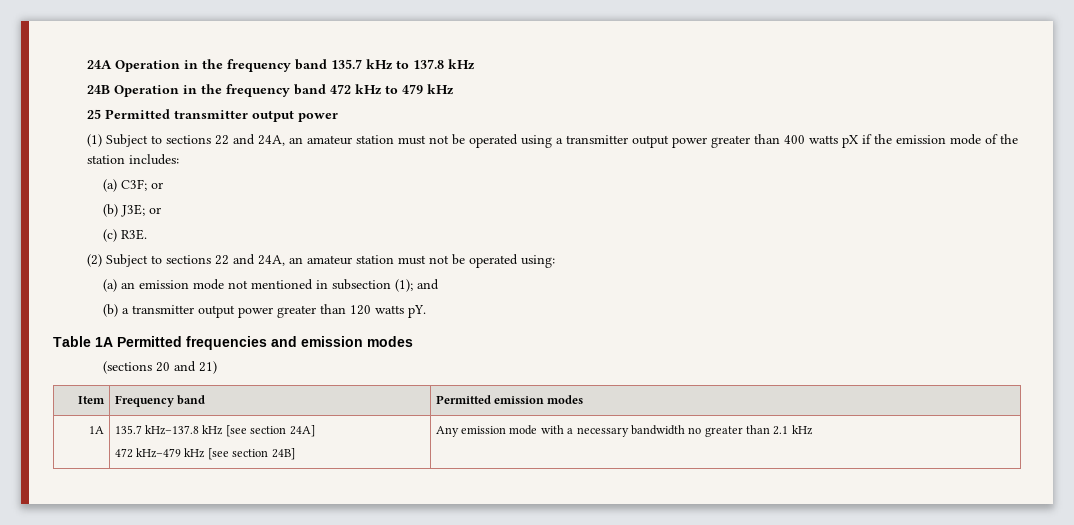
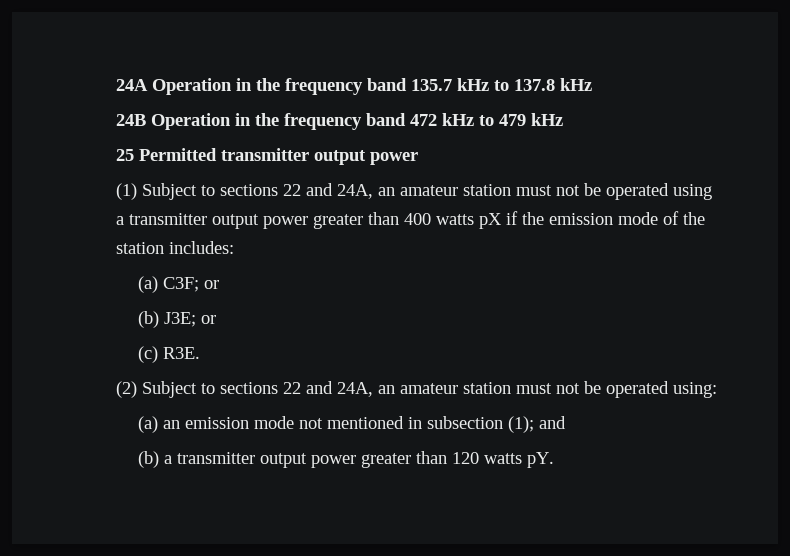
- Table 1A Permitted frequencies and emission modes
- (sections 20 and 21)
- Item | Frequency band | Permitted emission modes
- 1A | 135.7 kHz–137.8 kHz [see section 24A]
- 472 kHz–479 kHz [see section 24B] | Any emission mode with a necessary bandwidth no greater than 2.1 kHz

